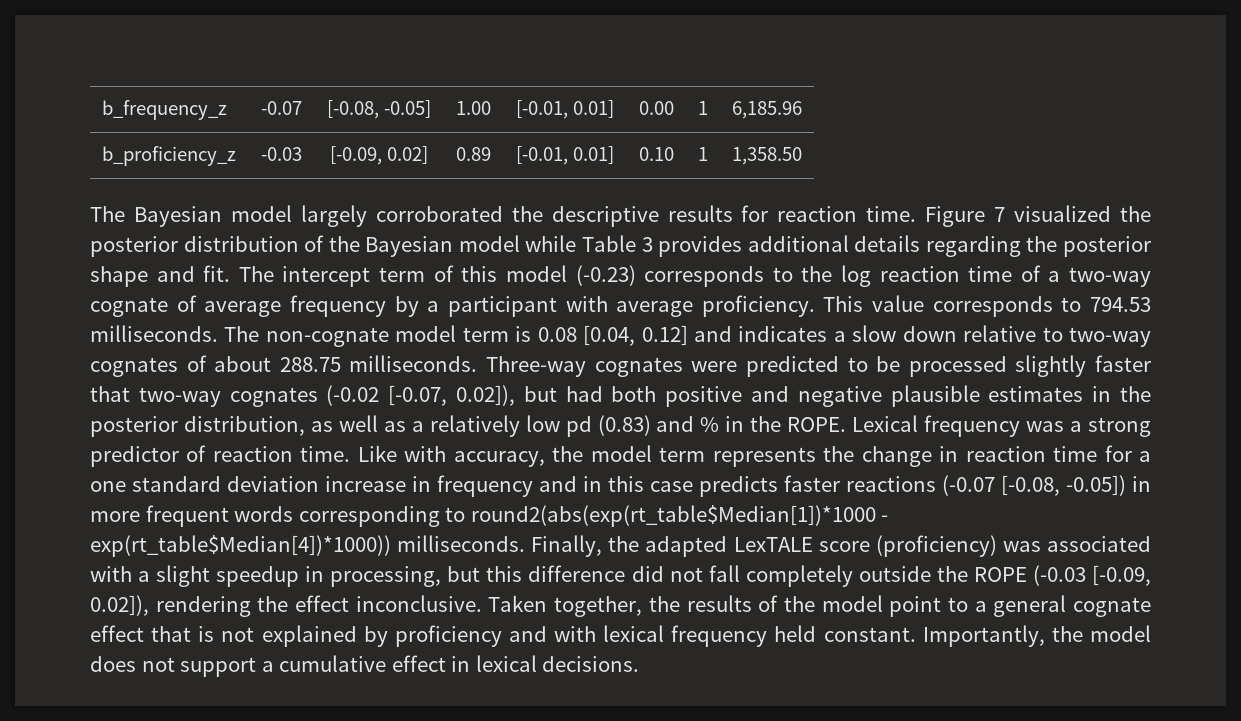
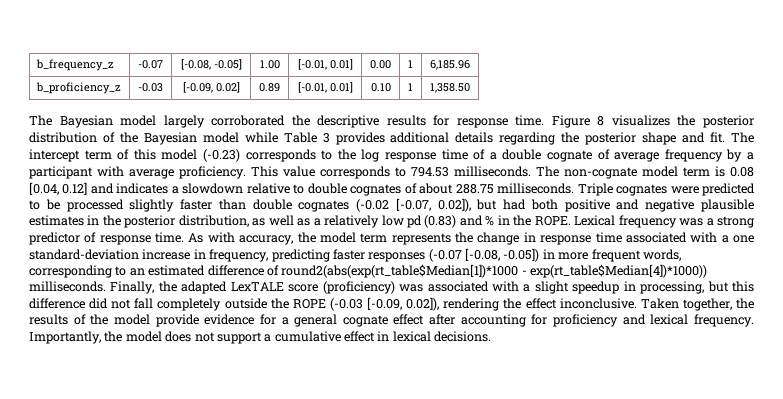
- The Bayesian model largely corroborated the descriptive results for reaction time.
+ The Bayesian model largely corroborated the descriptive results for response time.
- Figure 7 visualized the posterior distribution of the Bayesian model while Table 3 provides additional details regarding the posterior shape and fit.
+ Figure 8 visualizes the posterior distribution of the Bayesian model while Table 3 provides additional details regarding the posterior shape and fit.
- The intercept term of this model (-0.23) corresponds to the log reaction time of a two-way cognate of average frequency by a participant with average proficiency.
+ The intercept term of this model (-0.23) corresponds to the log response time of a double cognate of average frequency by a participant with average proficiency.
- The non-cognate model term is 0.08 [0.04, 0.12] and indicates a slow down relative to two-way cognates of about 288.75 milliseconds.
+ The non-cognate model term is 0.08 [0.04, 0.12] and indicates a slowdown relative to double cognates of about 288.75 milliseconds.
- Three-way cognates were predicted to be processed slightly faster that two-way cognates (-0.02 [-0.07, 0.02]), but had both positive and negative plausible estimates in the posterior distribution, as well as a relatively low pd (0.83) and % in the ROPE.
+ Triple cognates were predicted to be processed slightly faster than double cognates (-0.02 [-0.07, 0.02]), but had both positive and negative plausible estimates in the posterior distribution, as well as a relatively low pd (0.83) and % in the ROPE.
- Lexical frequency was a strong predictor of reaction time. Like with accuracy, the model term represents the change in reaction time for a one standard deviation increase in frequency and in this case predicts faster reactions (-0.07 [-0.08, -0.05]) in more frequent words corresponding to round2(abs(exp(rt_table$Median[1])*1000 - exp(rt_table$Median[4])*1000)) milliseconds.
+ Lexical frequency was a strong predictor of response time. As with accuracy, the model term represents the change in response time associated with a one standard-deviation increase in frequency, predicting faster responses (-0.07 [-0.08, -0.05]) in more frequent words, corresponding to an estimated difference of round2(abs(exp(rt_table$Median[1])*1000 - exp(rt_table$Median[4])*1000)) milliseconds.
- Taken together, the results of the model point to a general cognate effect that is not explained by proficiency and with lexical frequency held constant.
+ Taken together, the results of the model provide evidence for a general cognate effect after accounting for proficiency and lexical frequency.

